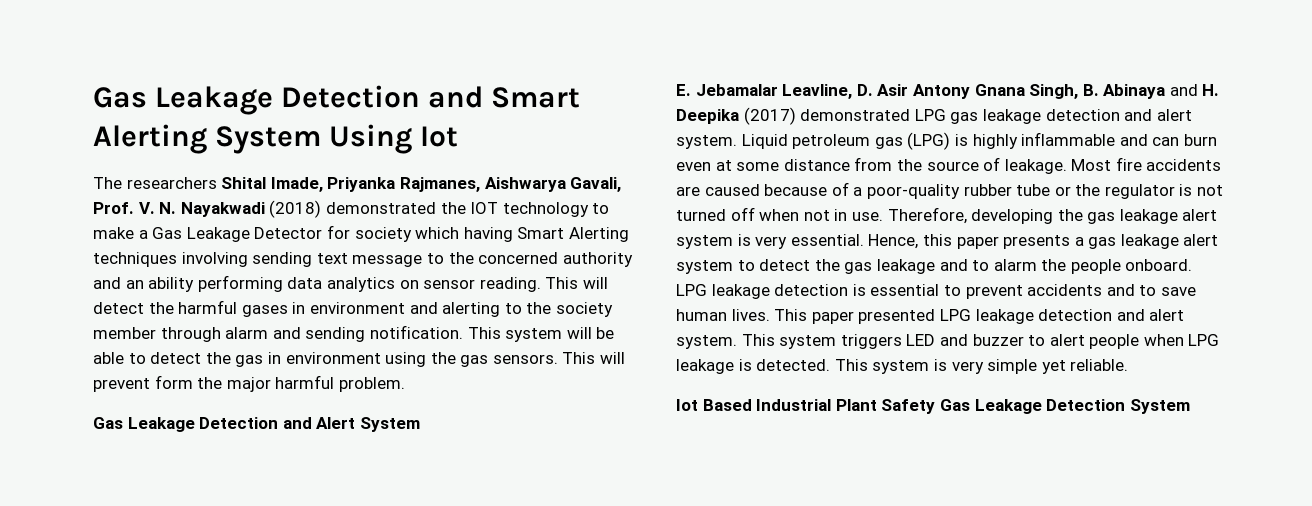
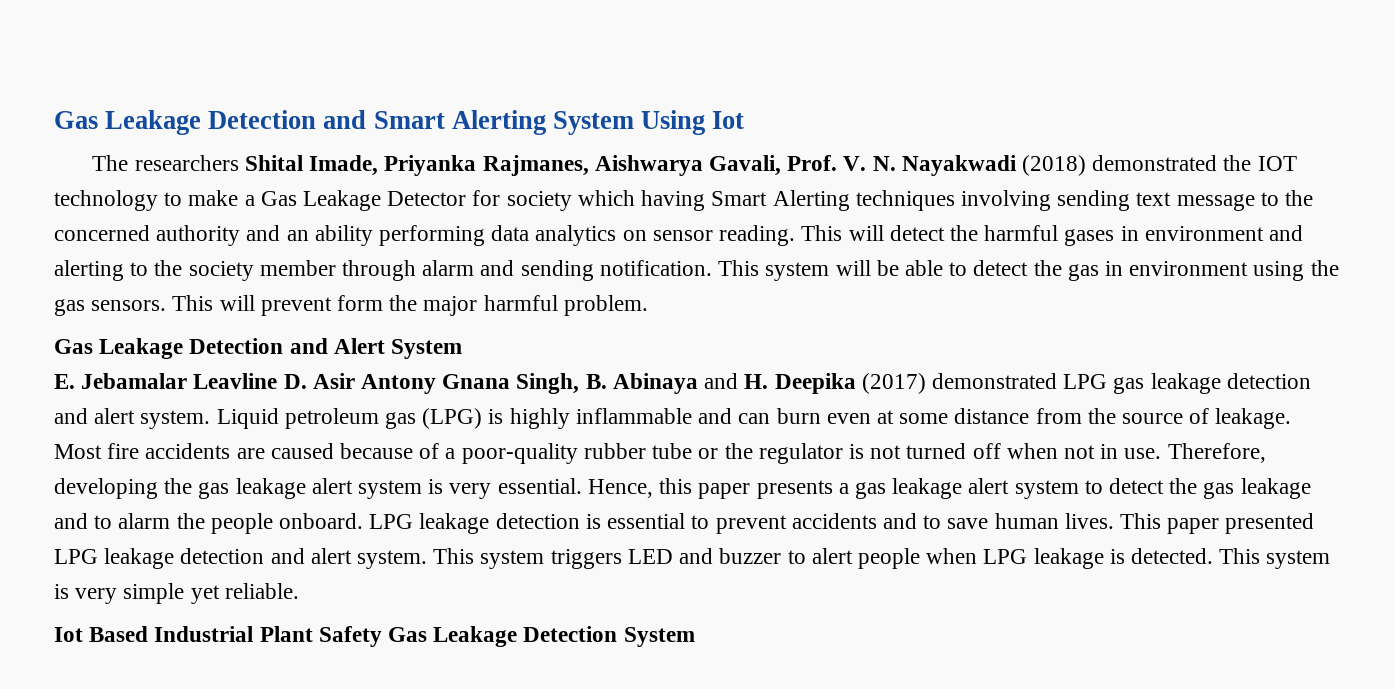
- E. Jebamalar Leavline, D. Asir Antony Gnana Singh, B. Abinaya and H. Deepika (2017) demonstrated LPG gas leakage detection and alert system.
+ E. Jebamalar Leavline D. Asir Antony Gnana Singh, B. Abinaya and H. Deepika (2017) demonstrated LPG gas leakage detection and alert system.

